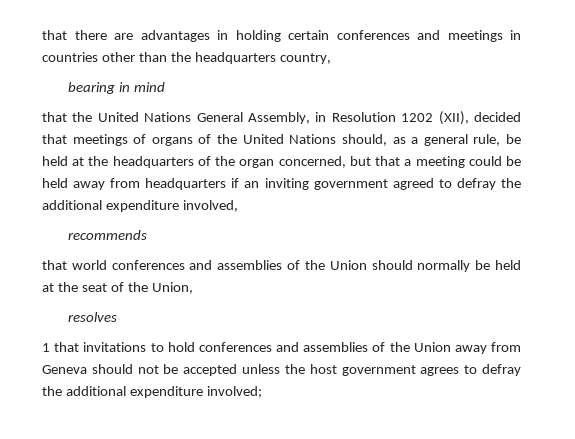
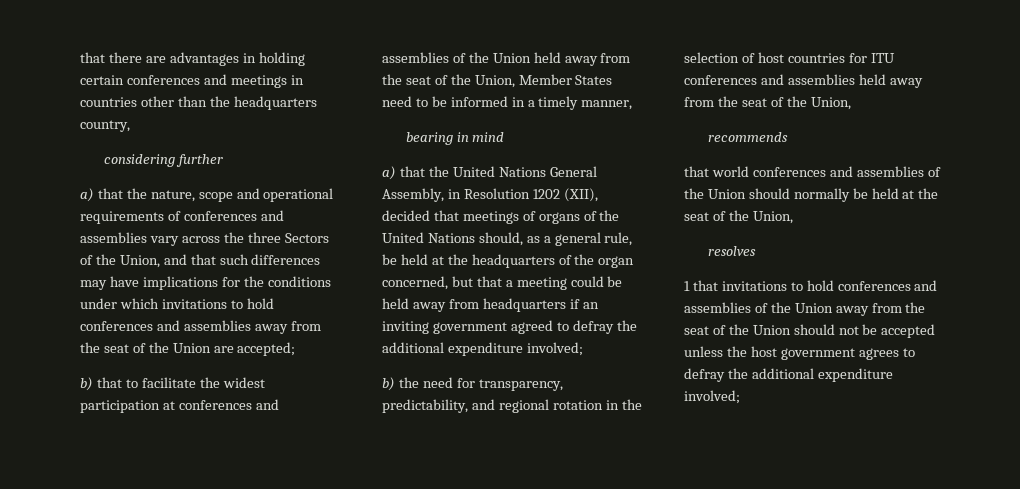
+ considering further
+ a) that the nature, scope and operational requirements of conferences and assemblies vary across the three Sectors of the Union, and that such differences may have implications for the conditions under which invitations to hold conferences and assemblies away from the seat of the Union are accepted;
+ b) that to facilitate the widest participation at conferences and assemblies of the Union held away from the seat of the Union, Member States need to be informed in a timely manner,
- that the United Nations General Assembly, in Resolution 1202 (XII), decided that meetings of organs of the United Nations should, as a general rule, be held at the headquarters of the organ concerned, but that a meeting could be held away from headquarters if an inviting government agreed to defray the additional expenditure involved,
+ a) that the United Nations General Assembly, in Resolution 1202 (XII), decided that meetings of organs of the United Nations should, as a general rule, be held at the headquarters of the organ concerned, but that a meeting could be held away from headquarters if an inviting government agreed to defray the additional expenditure involved;
+ b) the need for transparency, predictability, and regional rotation in the selection of host countries for ITU conferences and assemblies held away from the seat of the Union,
- 1 that invitations to hold conferences and assemblies of the Union away from Geneva should not be accepted unless the host government agrees to defray the additional expenditure involved;
+ 1 that invitations to hold conferences and assemblies of the Union away from the seat of the Union should not be accepted unless the host government agrees to defray the additional expenditure involved;

